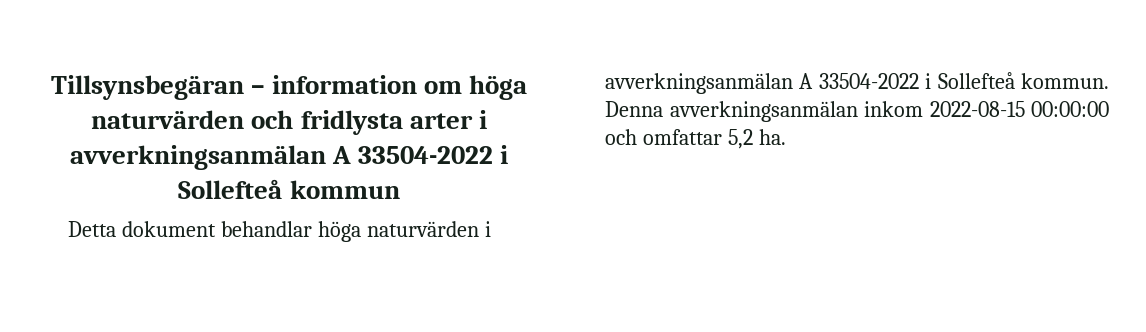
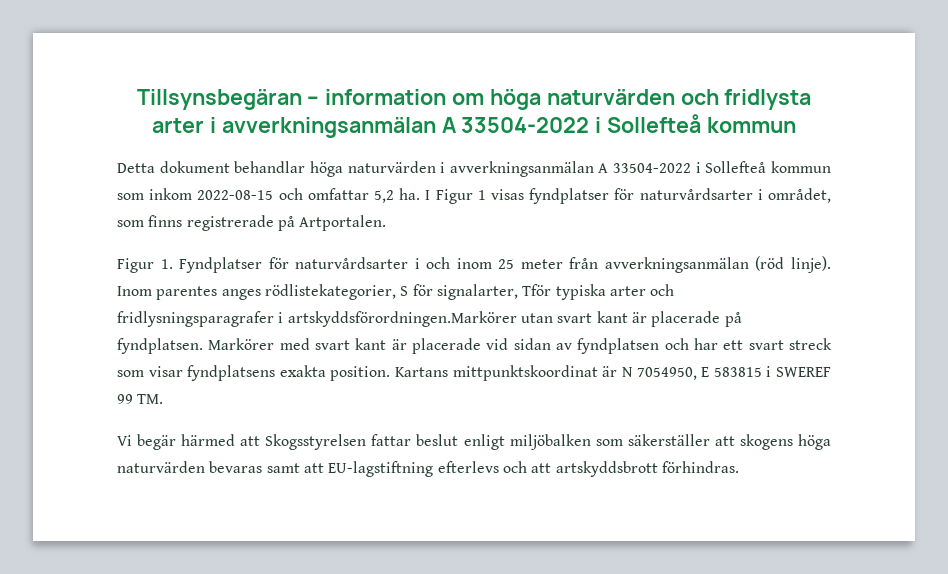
- Detta dokument behandlar höga naturvärden i avverkningsanmälan A 33504-2022 i Sollefteå kommun. Denna avverkningsanmälan inkom 2022-08-15 00:00:00 och omfattar 5,2 ha.
+ Detta dokument behandlar höga naturvärden i avverkningsanmälan A 33504-2022 i Sollefteå kommun som inkom 2022-08-15 och omfattar 5,2 ha.
+ I Figur 1 visas fyndplatser för naturvårdsarter i området, som finns registrerade på Artportalen.
+ Figur 1. Fyndplatser för naturvårdsarter i och inom 25 meter från avverkningsanmälan (röd linje). Inom parentes anges rödlistekategorier, S för signalarter, Tför typiska arter och fridlysningsparagrafer i artskyddsförordningen.Markörer utan svart kant är placerade på fyndplatsen. Markörer med svart kant är placerade vid sidan av fyndplatsen och har ett svart streck som visar fyndplatsens exakta position. Kartans mittpunktskoordinat är N 7054950, E 583815 i SWEREF 99 TM.
+ Vi begär härmed att Skogsstyrelsen fattar beslut enligt miljöbalken som säkerställer att skogens höga naturvärden bevaras samt att EU-lagstiftning efterlevs och att artskyddsbrott förhindras.

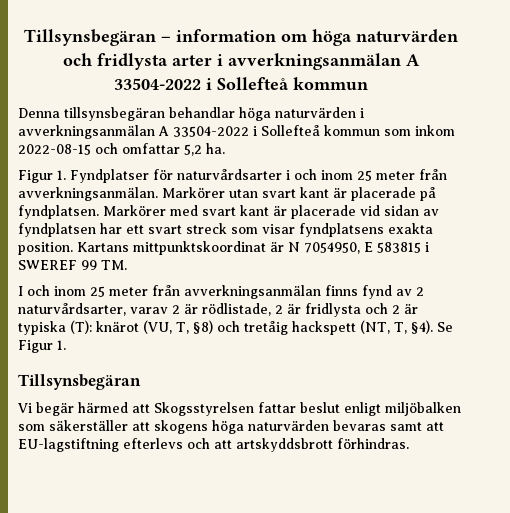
- Detta dokument behandlar höga naturvärden i avverkningsanmälan A 33504-2022 i Sollefteå kommun som inkom 2022-08-15 och omfattar 5,2 ha. I Figur 1 visas fyndplatser för naturvårdsarter i området, som finns registrerade på Artportalen.
+ Denna tillsynsbegäran behandlar höga naturvärden i avverkningsanmälan A 33504-2022 i Sollefteå kommun som inkom 2022-08-15 och omfattar 5,2 ha.
- Figur 1. Fyndplatser för naturvårdsarter i och inom 25 meter från avverkningsanmälan (röd linje). Inom parentes anges rödlistekategorier, S för signalarter, Tför typiska arter och fridlysningsparagrafer i artskyddsförordningen.Markörer utan svart kant är placerade på fyndplatsen.
+ Figur 1. Fyndplatser för naturvårdsarter i och inom 25 meter från avverkningsanmälan. Markörer utan svart kant är placerade på fyndplatsen.
- Markörer med svart kant är placerade vid sidan av fyndplatsen och har ett svart streck som visar fyndplatsens exakta position.
+ Markörer med svart kant är placerade vid sidan av fyndplatsen har ett svart streck som visar fyndplatsens exakta position.
+ I och inom 25 meter från avverkningsanmälan finns fynd av 2 naturvårdsarter, varav 2 är rödlistade, 2 är fridlysta och 2 är typiska (T): knärot (VU, T, §8) och tretåig hackspett (NT, T, §4). Se Figur 1.
+ Tillsynsbegäran

